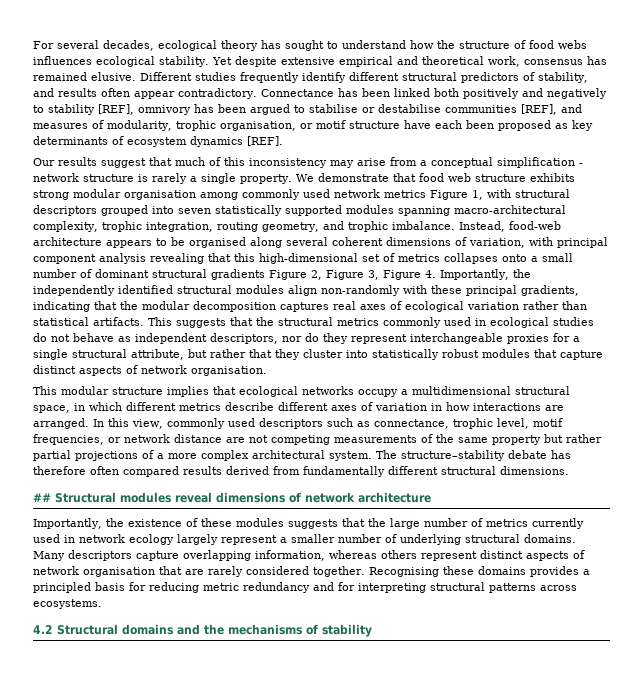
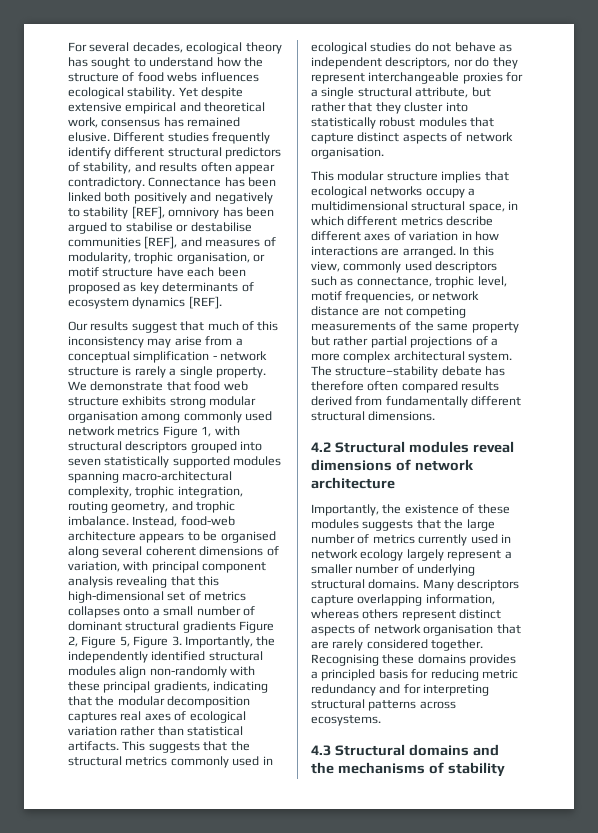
- Instead, food-web architecture appears to be organised along several coherent dimensions of variation, with principal component analysis revealing that this high-dimensional set of metrics collapses onto a small number of dominant structural gradients Figure 2, Figure 3, Figure 4. Importantly, the independently identified structural modules align non-randomly with these principal gradients, indicating that the modular decomposition captures real axes of ecological variation rather than statistical artifacts.
+ Instead, food-web architecture appears to be organised along several coherent dimensions of variation, with principal component analysis revealing that this high-dimensional set of metrics collapses onto a small number of dominant structural gradients Figure 2, Figure 5, Figure 3. Importantly, the independently identified structural modules align non-randomly with these principal gradients, indicating that the modular decomposition captures real axes of ecological variation rather than statistical artifacts.
- ## Structural modules reveal dimensions of network architecture
+ 4.2 Structural modules reveal dimensions of network architecture
- 4.2 Structural domains and the mechanisms of stability
+ 4.3 Structural domains and the mechanisms of stability

